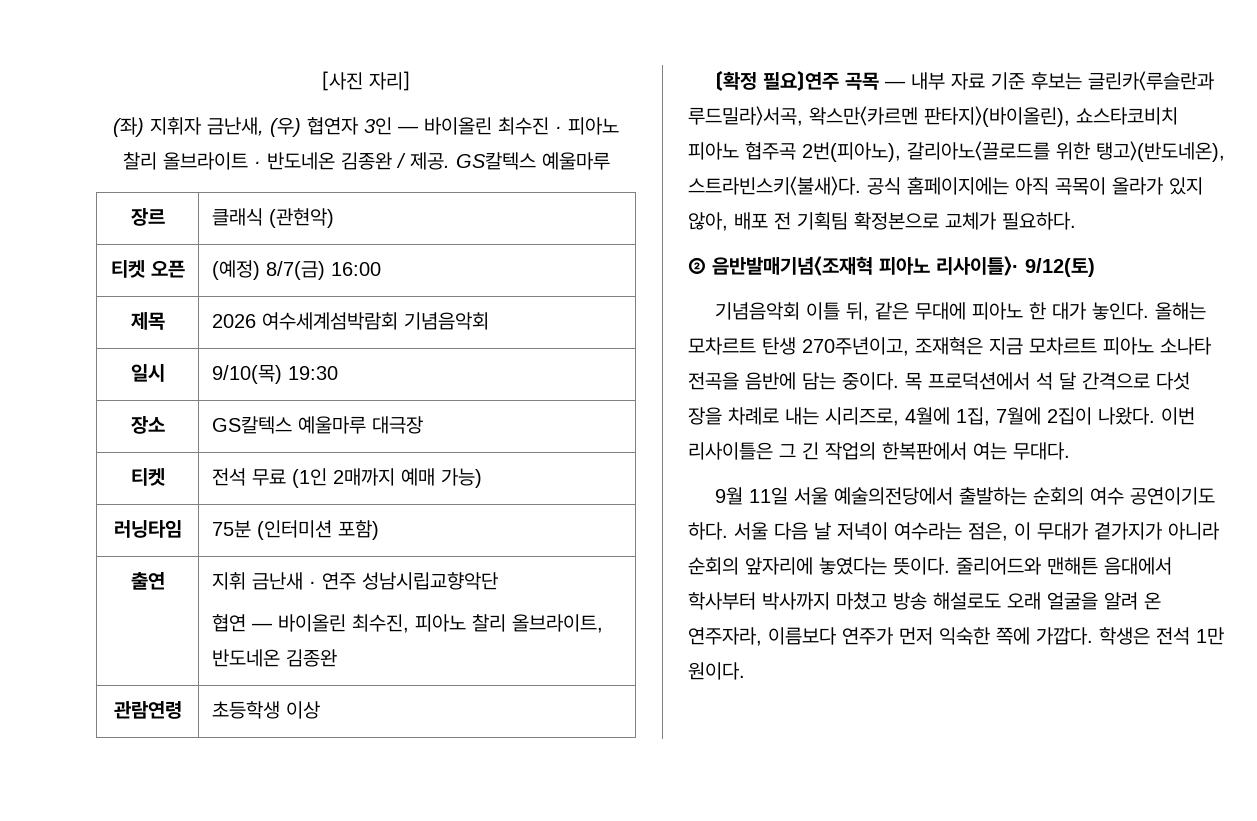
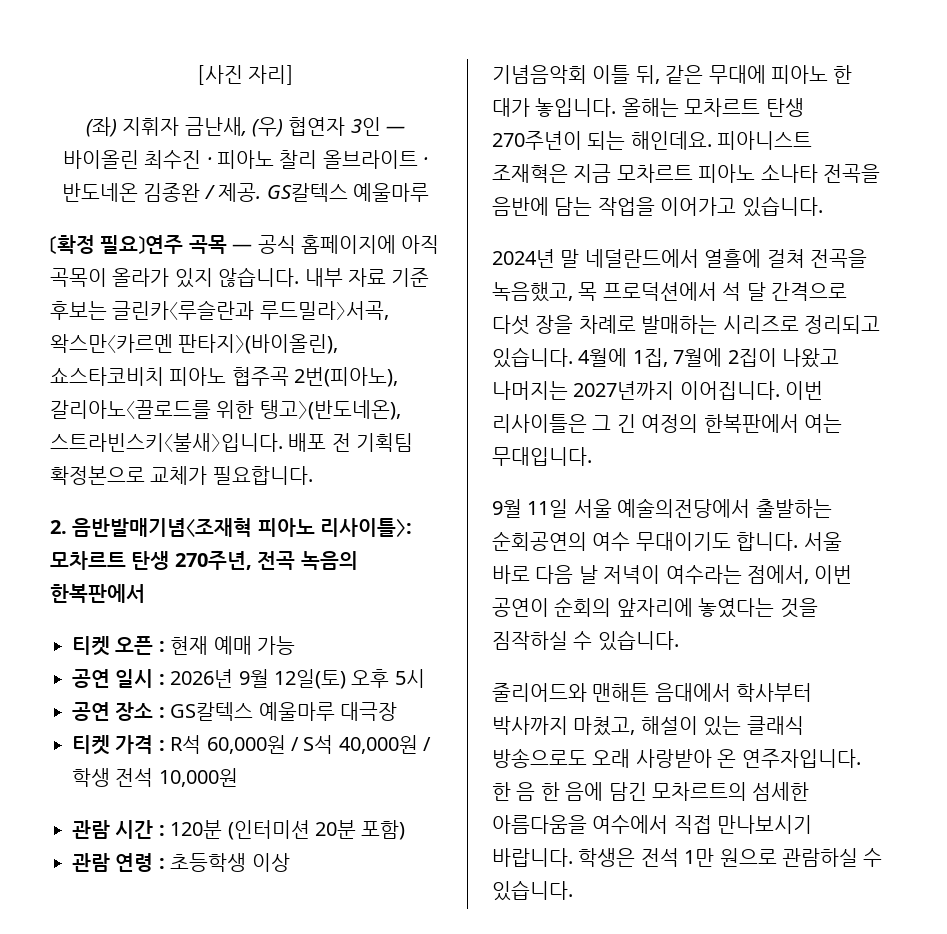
- 장르 | 클래식 (관현악)
- 티켓 오픈 | (예정) 8/7(금) 16:00
- 제목 | 2026 여수세계섬박람회 기념음악회
- 일시 | 9/10(목) 19:30
- 장소 | GS칼텍스 예울마루 대극장
- 티켓 | 전석 무료 (1인 2매까지 예매 가능)
- 러닝타임 | 75분 (인터미션 포함)
- 출연 | 지휘 금난새 · 연주 성남시립교향악단
- 협연 — 바이올린 최수진, 피아노 찰리 올브라이트, 반도네온 김종완
- 관람연령 | 초등학생 이상
- 〔확정 필요〕연주 곡목 — 내부 자료 기준 후보는 글린카〈루슬란과 루드밀라〉서곡, 왁스만〈카르멘 판타지〉(바이올린), 쇼스타코비치 피아노 협주곡 2번(피아노), 갈리아노〈끌로드를 위한 탱고〉(반도네온), 스트라빈스키〈불새〉다. 공식 홈페이지에는 아직 곡목이 올라가 있지 않아, 배포 전 기획팀 확정본으로 교체가 필요하다.
- ② 음반발매기념〈조재혁 피아노 리사이틀〉· 9/12(토)
+ 〔확정 필요〕연주 곡목 — 공식 홈페이지에 아직 곡목이 올라가 있지 않습니다. 내부 자료 기준 후보는 글린카〈루슬란과 루드밀라〉서곡, 왁스만〈카르멘 판타지〉(바이올린), 쇼스타코비치 피아노 협주곡 2번(피아노), 갈리아노〈끌로드를 위한 탱고〉(반도네온), 스트라빈스키〈불새〉입니다. 배포 전 기획팀 확정본으로 교체가 필요합니다.
+ 2. 음반발매기념〈조재혁 피아노 리사이틀〉: 모차르트 탄생 270주년, 전곡 녹음의 한복판에서
+ 티켓 오픈 : 현재 예매 가능
+ 공연 일시 : 2026년 9월 12일(토) 오후 5시
+ 공연 장소 : GS칼텍스 예울마루 대극장
+ 티켓 가격 : R석 60,000원 / S석 40,000원 / 학생 전석 10,000원
+ 관람 시간 : 120분 (인터미션 20분 포함)
+ 관람 연령 : 초등학생 이상
- 기념음악회 이틀 뒤, 같은 무대에 피아노 한 대가 놓인다.
+ 기념음악회 이틀 뒤, 같은 무대에 피아노 한 대가 놓입니다.
- 올해는 모차르트 탄생 270주년이고, 조재혁은 지금 모차르트 피아노 소나타 전곡을 음반에 담는 중이다. 목 프로덕션에서 석 달 간격으로 다섯 장을 차례로 내는 시리즈로, 4월에 1집, 7월에 2집이 나왔다.
+ 올해는 모차르트 탄생 270주년이 되는 해인데요. 피아니스트 조재혁은 지금 모차르트 피아노 소나타 전곡을 음반에 담는 작업을 이어가고 있습니다.
+ 2024년 말 네덜란드에서 열흘에 걸쳐 전곡을 녹음했고, 목 프로덕션에서 석 달 간격으로 다섯 장을 차례로 발매하는 시리즈로 정리되고 있습니다. 4월에 1집, 7월에 2집이 나왔고 나머지는 2027년까지 이어집니다.
- 이번 리사이틀은 그 긴 작업의 한복판에서 여는 무대다.
+ 이번 리사이틀은 그 긴 여정의 한복판에서 여는 무대입니다.
- 9월 11일 서울 예술의전당에서 출발하는 순회의 여수 공연이기도 하다. 서울 다음 날 저녁이 여수라는 점은, 이 무대가 곁가지가 아니라 순회의 앞자리에 놓였다는 뜻이다. 줄리어드와 맨해튼 음대에서 학사부터 박사까지 마쳤고 방송 해설로도 오래 얼굴을 알려 온 연주자라, 이름보다 연주가 먼저 익숙한 쪽에 가깝다. 학생은 전석 1만 원이다.
+ 9월 11일 서울 예술의전당에서 출발하는 순회공연의 여수 무대이기도 합니다. 서울 바로 다음 날 저녁이 여수라는 점에서, 이번 공연이 순회의 앞자리에 놓였다는 것을 짐작하실 수 있습니다.
+ 줄리어드와 맨해튼 음대에서 학사부터 박사까지 마쳤고, 해설이 있는 클래식 방송으로도 오래 사랑받아 온 연주자입니다. 한 음 한 음에 담긴 모차르트의 섬세한 아름다움을 여수에서 직접 만나보시기 바랍니다. 학생은 전석 1만 원으로 관람하실 수 있습니다.

